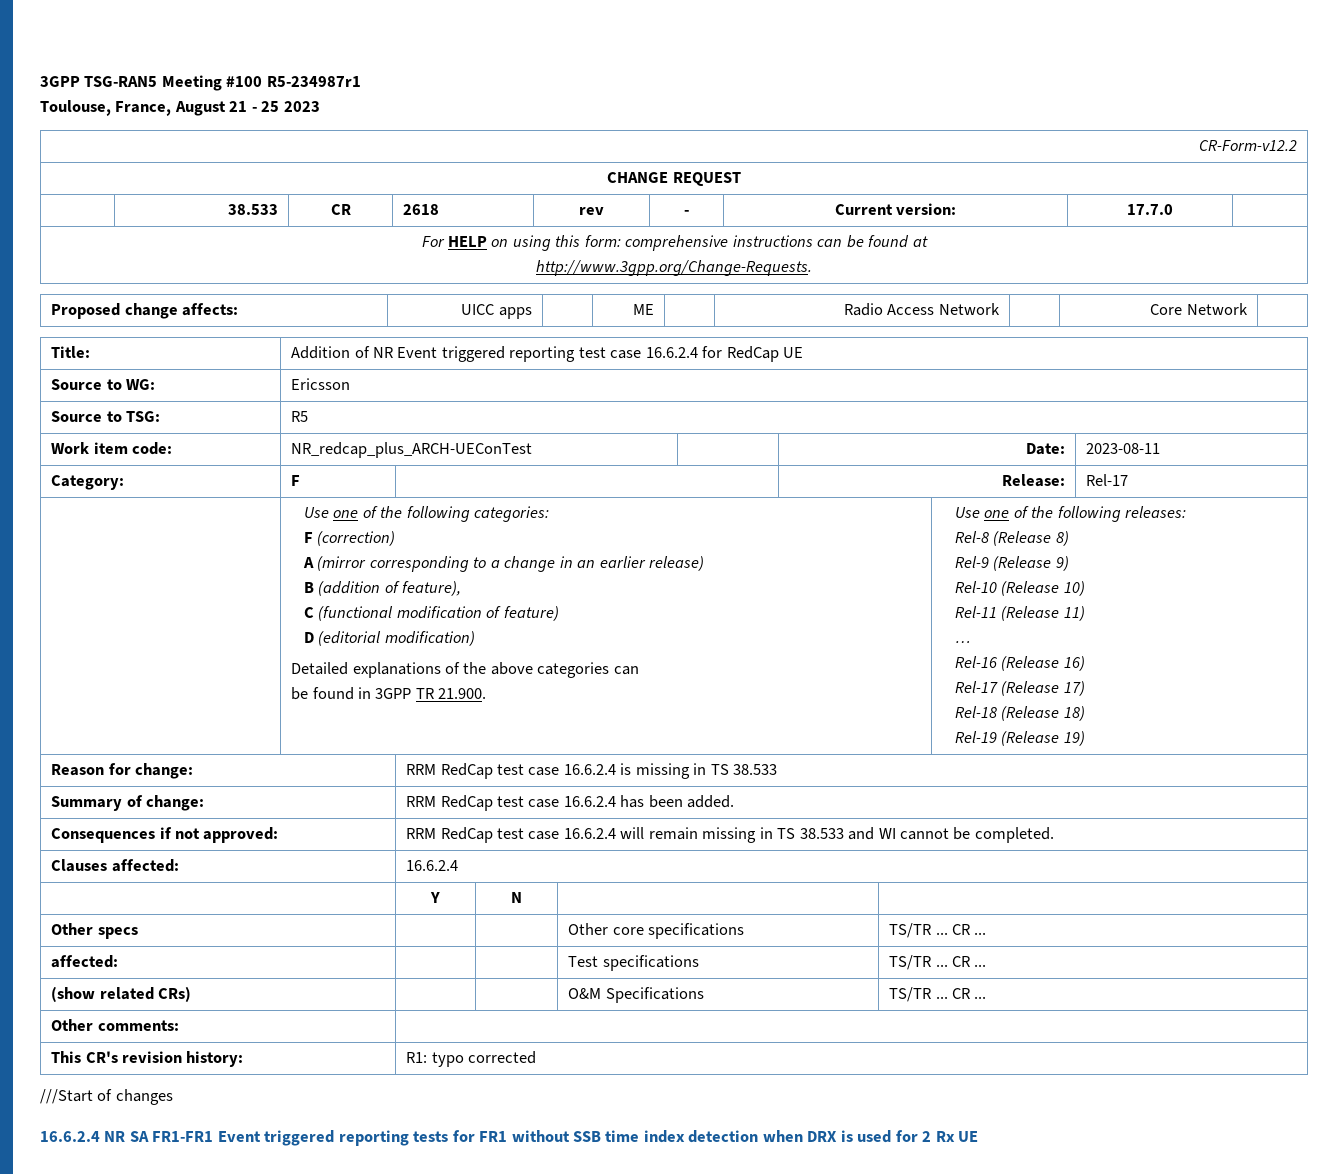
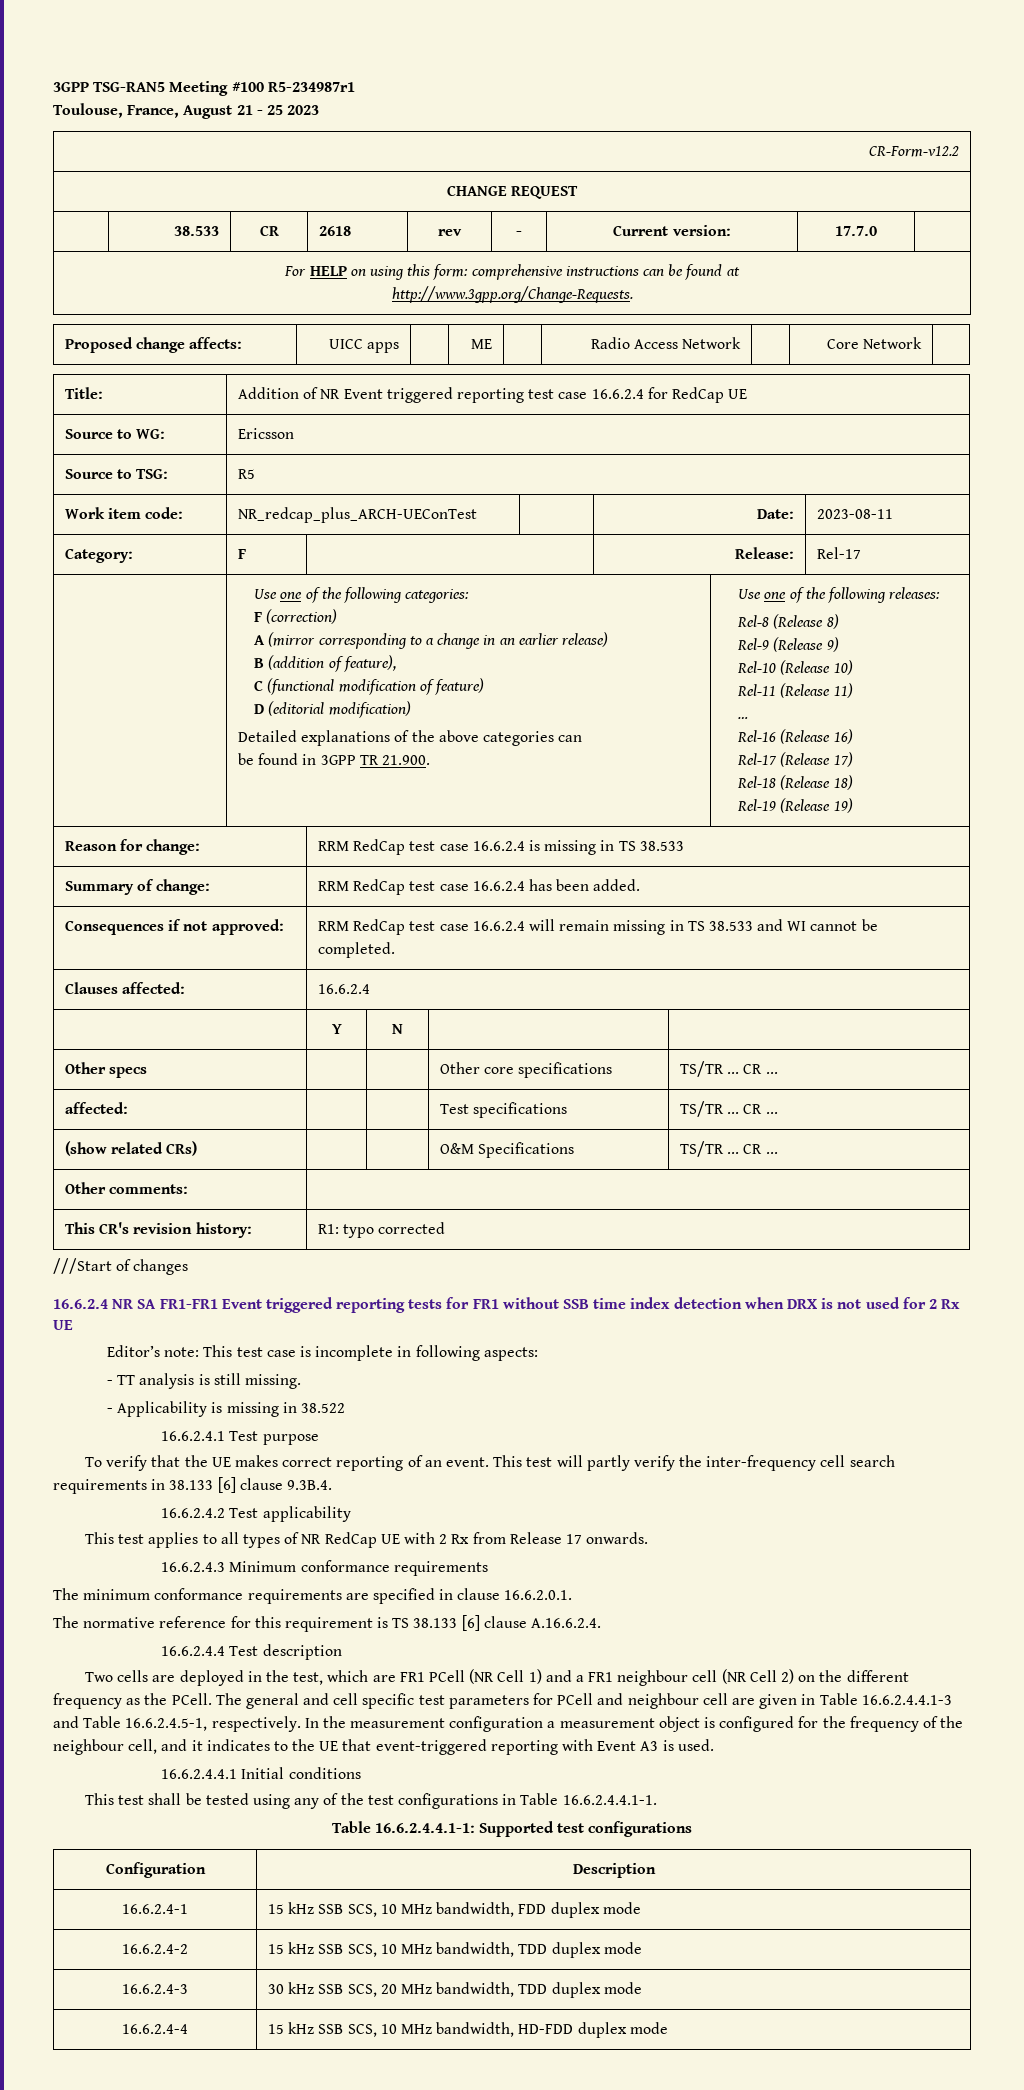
- 16.6.2.4 NR SA FR1-FR1 Event triggered reporting tests for FR1 without SSB time index detection when DRX is used for 2 Rx UE
+ 16.6.2.4 NR SA FR1-FR1 Event triggered reporting tests for FR1 without SSB time index detection when DRX is not used for 2 Rx UE
+ Editor’s note: This test case is incomplete in following aspects:
+ - TT analysis is still missing.
+ - Applicability is missing in 38.522
+ 16.6.2.4.1 Test purpose
+ To verify that the UE makes correct reporting of an event. This test will partly verify the inter-frequency cell search requirements in 38.133 [6] clause 9.3B.4.
+ 16.6.2.4.2 Test applicability
+ This test applies to all types of NR RedCap UE with 2 Rx from Release 17 onwards.
+ 16.6.2.4.3 Minimum conformance requirements
+ The minimum conformance requirements are specified in clause 16.6.2.0.1.
+ The normative reference for this requirement is TS 38.133 [6] clause A.16.6.2.4.
+ 16.6.2.4.4 Test description
+ Two cells are deployed in the test, which are FR1 PCell (NR Cell 1) and a FR1 neighbour cell (NR Cell 2) on the different frequency as the PCell. The general and cell specific test parameters for PCell and neighbour cell are given in Table 16.6.2.4.4.1-3 and Table 16.6.2.4.5-1, respectively. In the measurement configuration a measurement object is configured for the frequency of the neighbour cell, and it indicates to the UE that event-triggered reporting with Event A3 is used.
+ 16.6.2.4.4.1 Initial conditions
+ This test shall be tested using any of the test configurations in Table 16.6.2.4.4.1-1.
+ Table 16.6.2.4.4.1-1: Supported test configurations
+ Configuration | Description
+ 16.6.2.4-1 | 15 kHz SSB SCS, 10 MHz bandwidth, FDD duplex mode
+ 16.6.2.4-2 | 15 kHz SSB SCS, 10 MHz bandwidth, TDD duplex mode
+ 16.6.2.4-3 | 30 kHz SSB SCS, 20 MHz bandwidth, TDD duplex mode
+ 16.6.2.4-4 | 15 kHz SSB SCS, 10 MHz bandwidth, HD-FDD duplex mode

